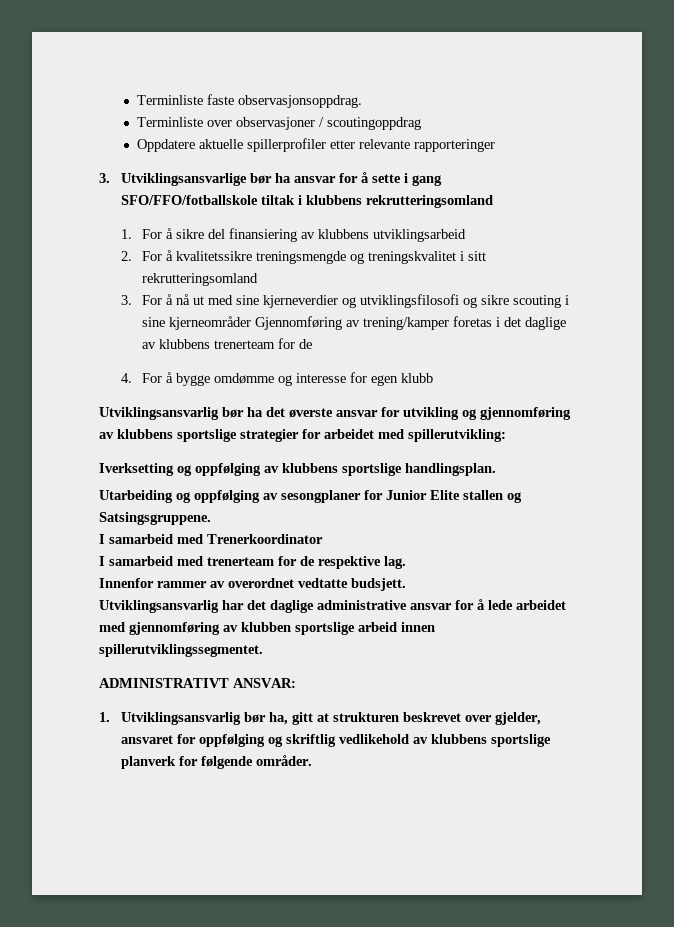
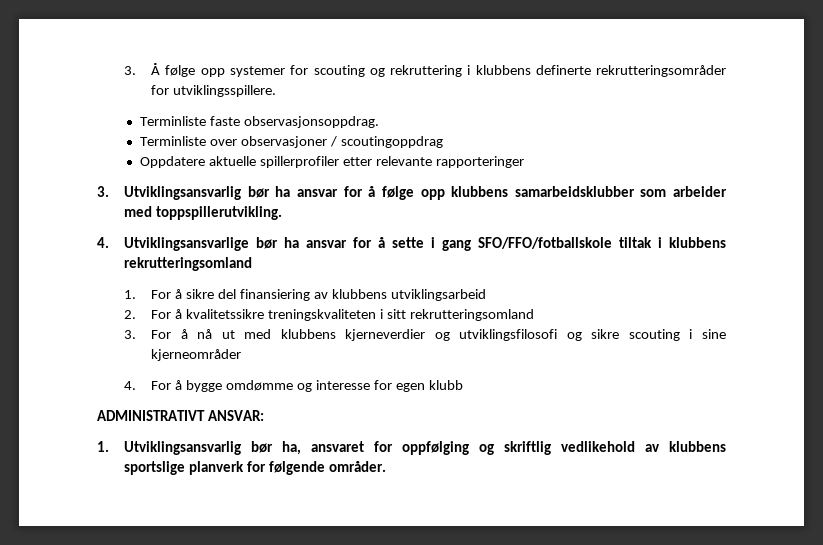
+ 3. Å følge opp systemer for scouting og rekruttering i klubbens definerte rekrutteringsområder for utviklingsspillere.
- 3. Utviklingsansvarlige bør ha ansvar for å sette i gang SFO/FFO/fotballskole tiltak i klubbens rekrutteringsomland
+ 3. Utviklingsansvarlig bør ha ansvar for å følge opp klubbens samarbeidsklubber som arbeider med toppspillerutvikling.
+ 4. Utviklingsansvarlige bør ha ansvar for å sette i gang SFO/FFO/fotballskole tiltak i klubbens rekrutteringsomland
- 2. For å kvalitetssikre treningsmengde og treningskvalitet i sitt rekrutteringsomland
+ 2. For å kvalitetssikre treningskvaliteten i sitt rekrutteringsomland
- 3. For å nå ut med sine kjerneverdier og utviklingsfilosofi og sikre scouting i sine kjerneområder Gjennomføring av trening/kamper foretas i det daglige av klubbens trenerteam for de
+ 3. For å nå ut med klubbens kjerneverdier og utviklingsfilosofi og sikre scouting i sine kjerneområder
- Utviklingsansvarlig bør ha det øverste ansvar for utvikling og gjennomføring av klubbens sportslige strategier for arbeidet med spillerutvikling:
- Iverksetting og oppfølging av klubbens sportslige handlingsplan.
- Utarbeiding og oppfølging av sesongplaner for Junior Elite stallen og Satsingsgruppene.
- I samarbeid med Trenerkoordinator
- I samarbeid med trenerteam for de respektive lag.
- Innenfor rammer av overordnet vedtatte budsjett.
- Utviklingsansvarlig har det daglige administrative ansvar for å lede arbeidet med gjennomføring av klubben sportslige arbeid innen spillerutviklingssegmentet.
- 1. Utviklingsansvarlig bør ha, gitt at strukturen beskrevet over gjelder, ansvaret for oppfølging og skriftlig vedlikehold av klubbens sportslige planverk for følgende områder.
+ 1. Utviklingsansvarlig bør ha, ansvaret for oppfølging og skriftlig vedlikehold av klubbens sportslige planverk for følgende områder.

